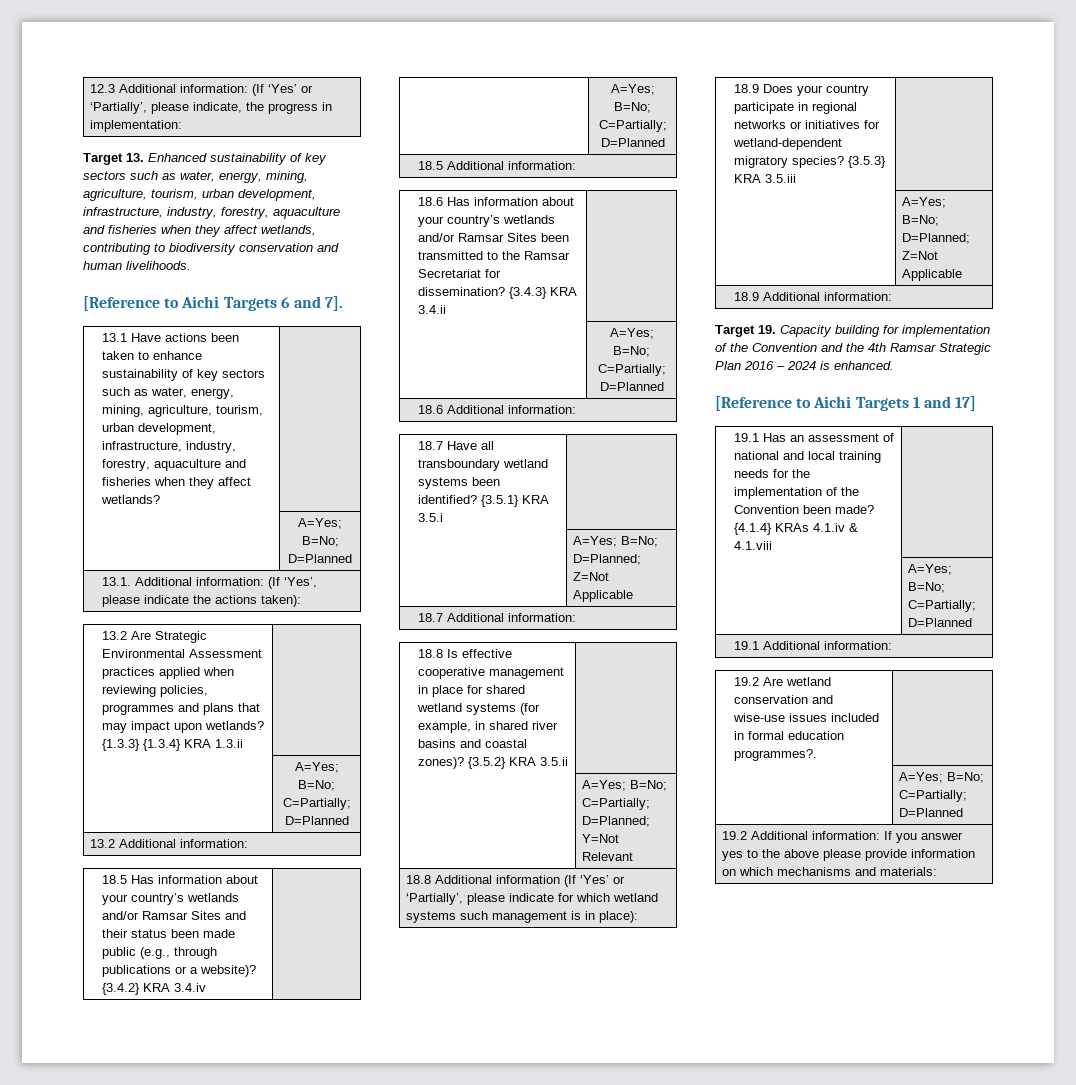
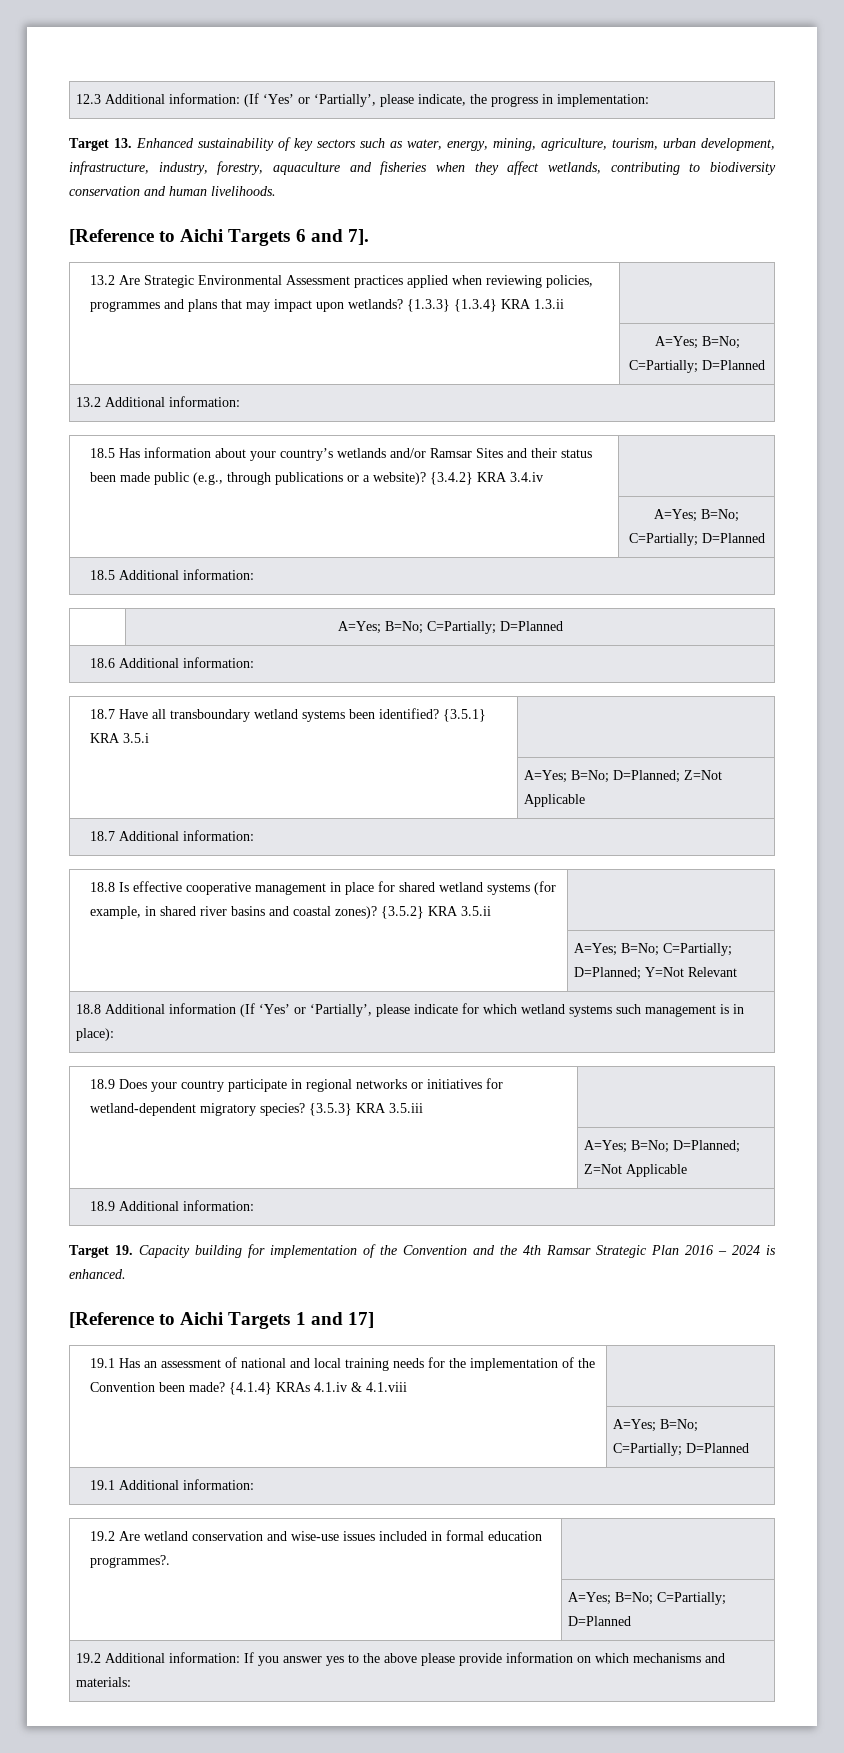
- 13.1 Have actions been taken to enhance sustainability of key sectors such as water, energy, mining, agriculture, tourism, urban development, infrastructure, industry, forestry, aquaculture and fisheries when they affect wetlands? |
- | A=Yes; B=No; D=Planned
- 13.1. Additional information: (If ‘Yes’, please indicate the actions taken):
- 18.6 Has information about your country’s wetlands and/or Ramsar Sites been transmitted to the Ramsar Secretariat for dissemination? {3.4.3} KRA 3.4.ii |

